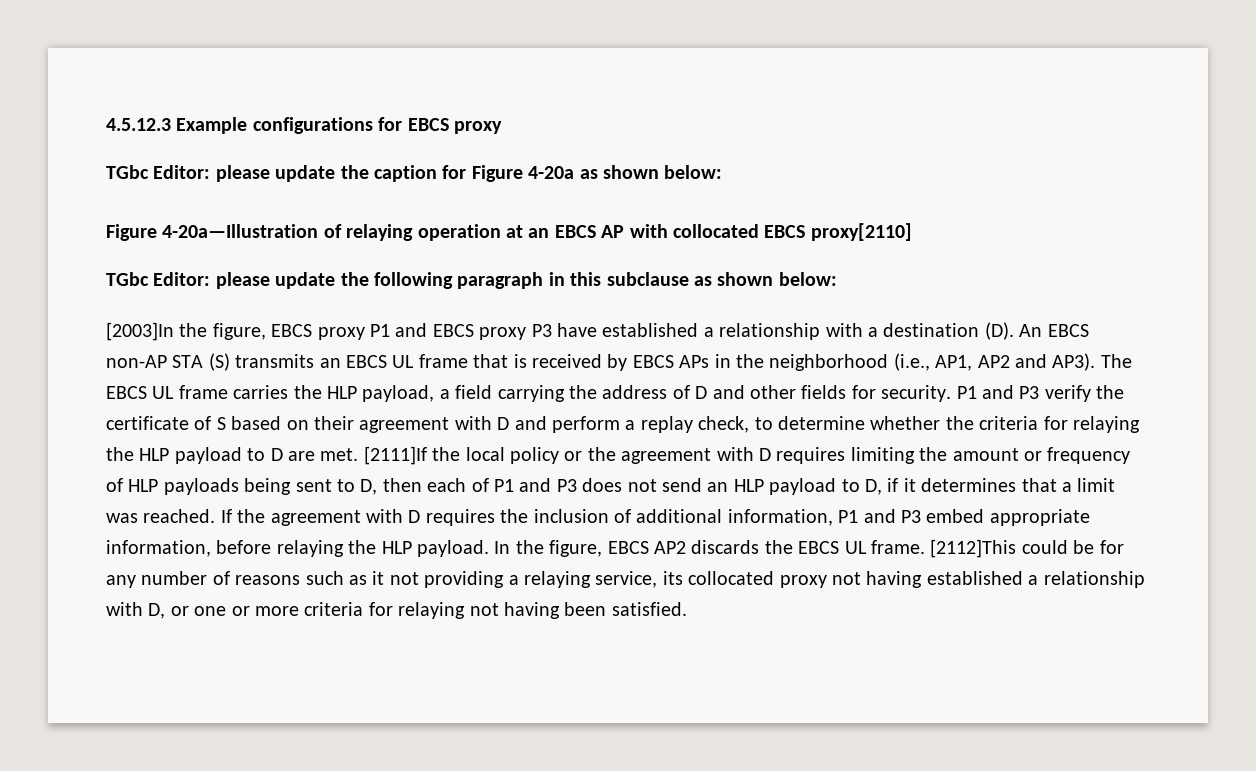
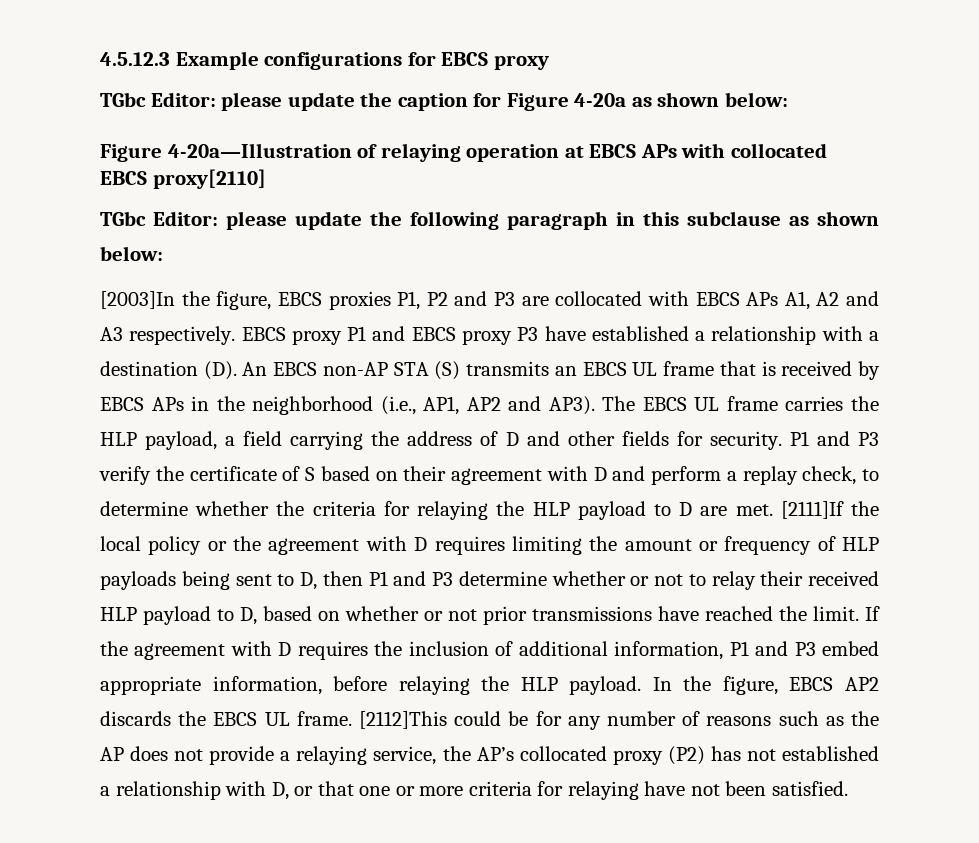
- Figure 4-20a—Illustration of relaying operation at an EBCS AP with collocated EBCS proxy[2110]
+ Figure 4-20a—Illustration of relaying operation at EBCS APs with collocated EBCS proxy[2110]
- [2003]In the figure, EBCS proxy P1 and EBCS proxy P3 have established a relationship with a destination (D). An EBCS non-AP STA (S) transmits an EBCS UL frame that is received by EBCS APs in the neighborhood (i.e., AP1, AP2 and AP3).
+ [2003]In the figure, EBCS proxies P1, P2 and P3 are collocated with EBCS APs A1, A2 and A3 respectively. EBCS proxy P1 and EBCS proxy P3 have established a relationship with a destination (D). An EBCS non-AP STA (S) transmits an EBCS UL frame that is received by EBCS APs in the neighborhood (i.e., AP1, AP2 and AP3).
- [2111]If the local policy or the agreement with D requires limiting the amount or frequency of HLP payloads being sent to D, then each of P1 and P3 does not send an HLP payload to D, if it determines that a limit was reached.
+ [2111]If the local policy or the agreement with D requires limiting the amount or frequency of HLP payloads being sent to D, then P1 and P3 determine whether or not to relay their received HLP payload to D, based on whether or not prior transmissions have reached the limit.
- [2112]This could be for any number of reasons such as it not providing a relaying service, its collocated proxy not having established a relationship with D, or one or more criteria for relaying not having been satisfied.
+ [2112]This could be for any number of reasons such as the AP does not provide a relaying service, the AP’s collocated proxy (P2) has not established a relationship with D, or that one or more criteria for relaying have not been satisfied.

